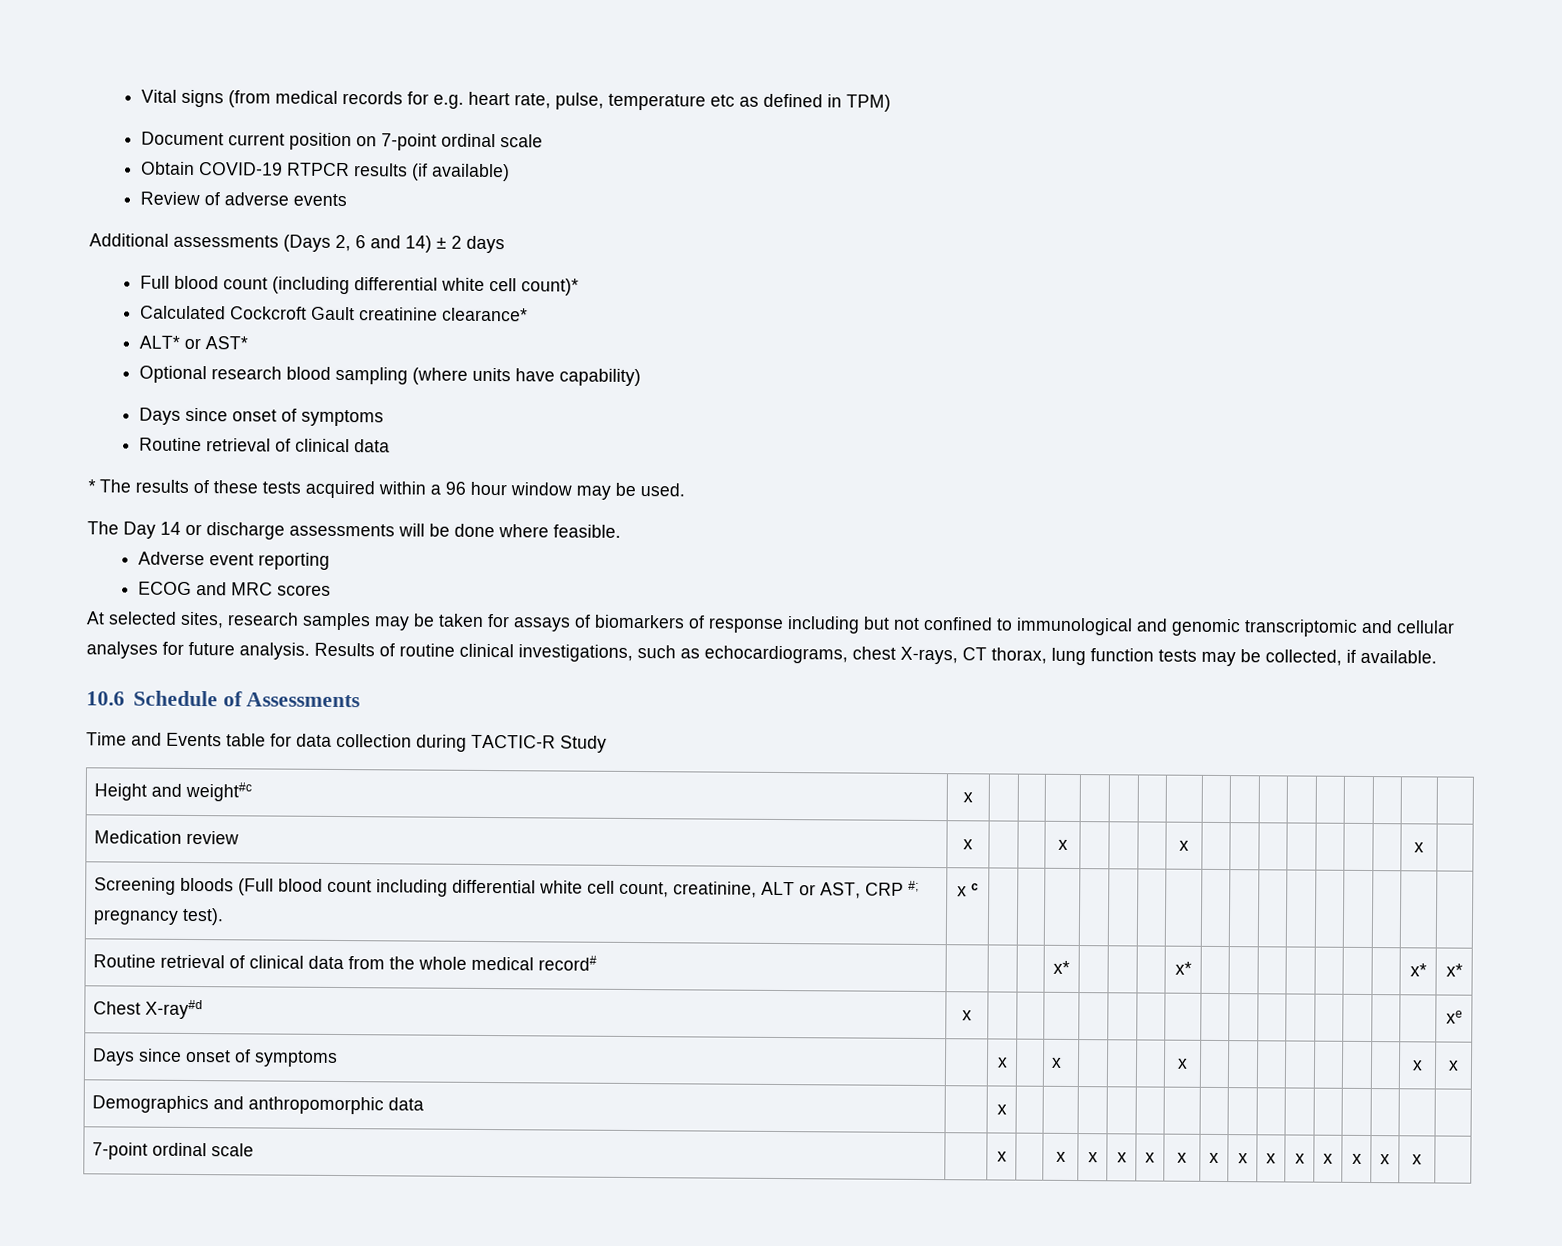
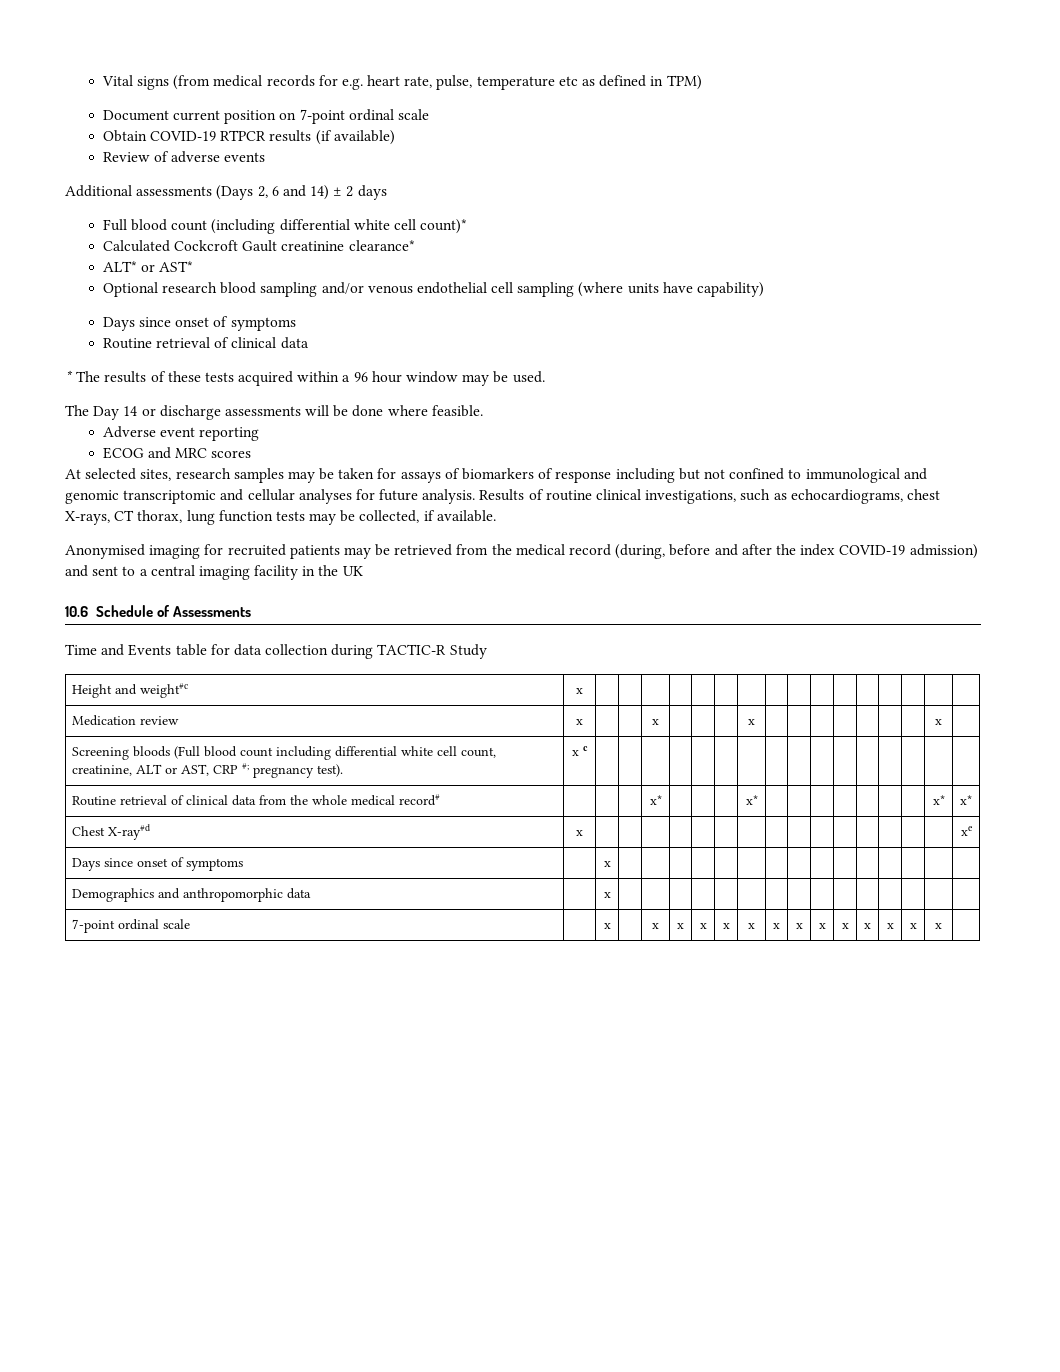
- Optional research blood sampling (where units have capability)
+ Optional research blood sampling and/or venous endothelial cell sampling (where units have capability)
+ Anonymised imaging for recruited patients may be retrieved from the medical record (during, before and after the index COVID-19 admission) and sent to a central imaging facility in the UK
- Days since onset of symptoms | | x | | x | | | | x | | | | | | | | x | x
+ Days since onset of symptoms | | x | | | | | | | | | | | | | | |

